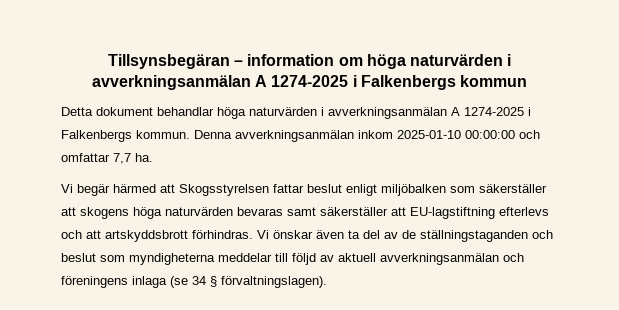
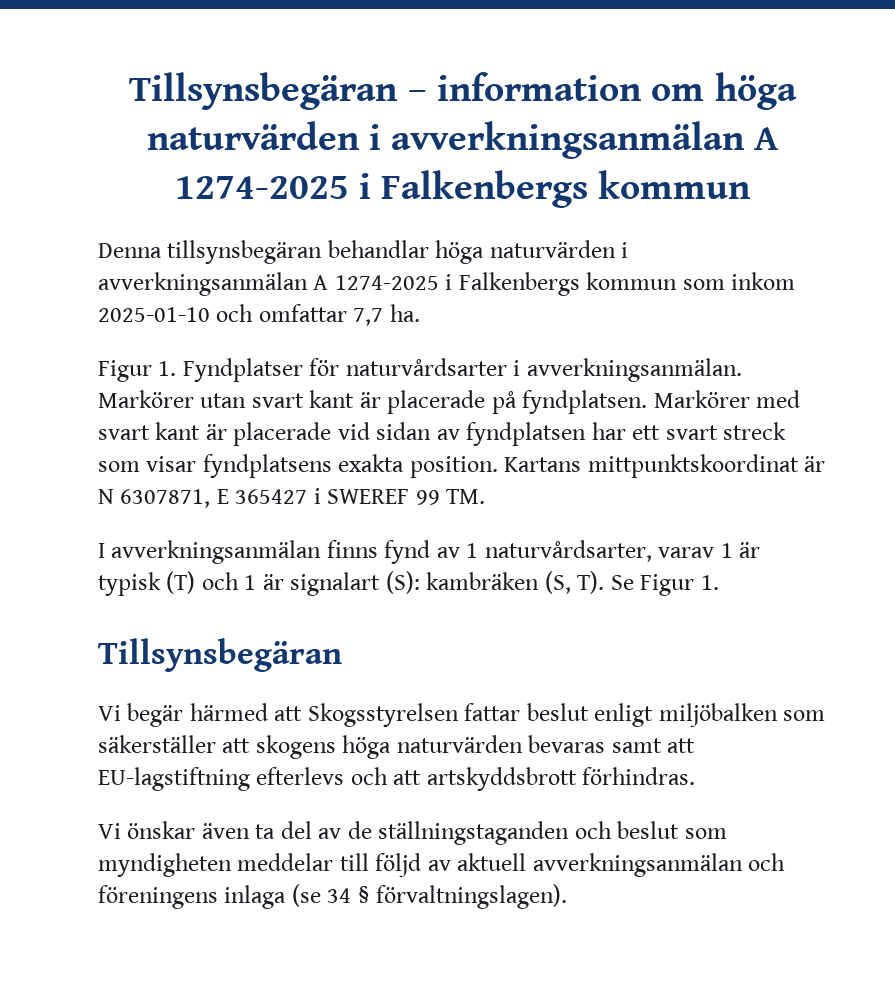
- Detta dokument behandlar höga naturvärden i avverkningsanmälan A 1274-2025 i Falkenbergs kommun. Denna avverkningsanmälan inkom 2025-01-10 00:00:00 och omfattar 7,7 ha.
+ Denna tillsynsbegäran behandlar höga naturvärden i avverkningsanmälan A 1274-2025 i Falkenbergs kommun som inkom 2025-01-10 och omfattar 7,7 ha.
+ Figur 1. Fyndplatser för naturvårdsarter i avverkningsanmälan. Markörer utan svart kant är placerade på fyndplatsen. Markörer med svart kant är placerade vid sidan av fyndplatsen har ett svart streck som visar fyndplatsens exakta position. Kartans mittpunktskoordinat är N 6307871, E 365427 i SWEREF 99 TM.
+ I avverkningsanmälan finns fynd av 1 naturvårdsarter, varav 1 är typisk (T) och 1 är signalart (S): kambräken (S, T). Se Figur 1.
+ Tillsynsbegäran
- Vi begär härmed att Skogsstyrelsen fattar beslut enligt miljöbalken som säkerställer att skogens höga naturvärden bevaras samt säkerställer att EU-lagstiftning efterlevs och att artskyddsbrott förhindras. Vi önskar även ta del av de ställningstaganden och beslut som myndigheterna meddelar till följd av aktuell avverkningsanmälan och föreningens inlaga (se 34 § förvaltningslagen).
+ Vi begär härmed att Skogsstyrelsen fattar beslut enligt miljöbalken som säkerställer att skogens höga naturvärden bevaras samt att EU-lagstiftning efterlevs och att artskyddsbrott förhindras.
+ Vi önskar även ta del av de ställningstaganden och beslut som myndigheten meddelar till följd av aktuell avverkningsanmälan och föreningens inlaga (se 34 § förvaltningslagen).

